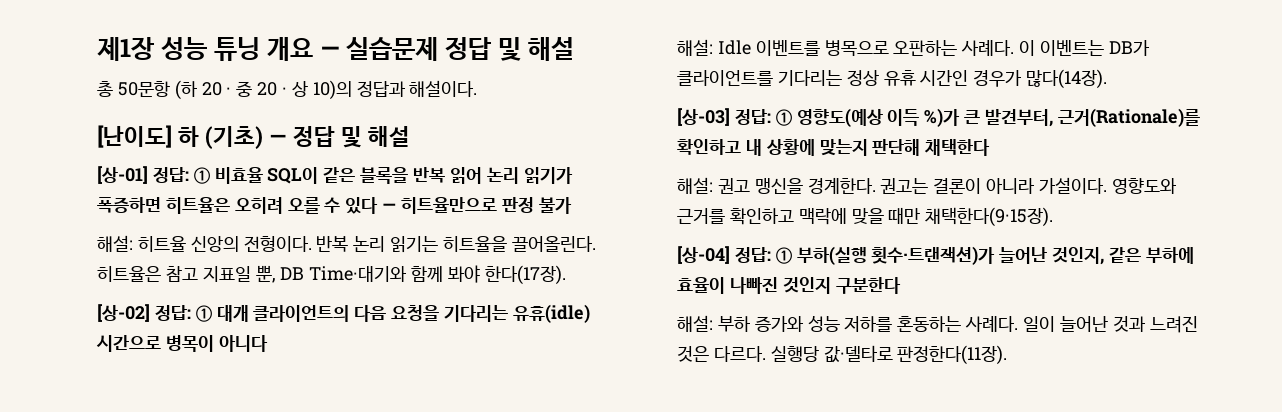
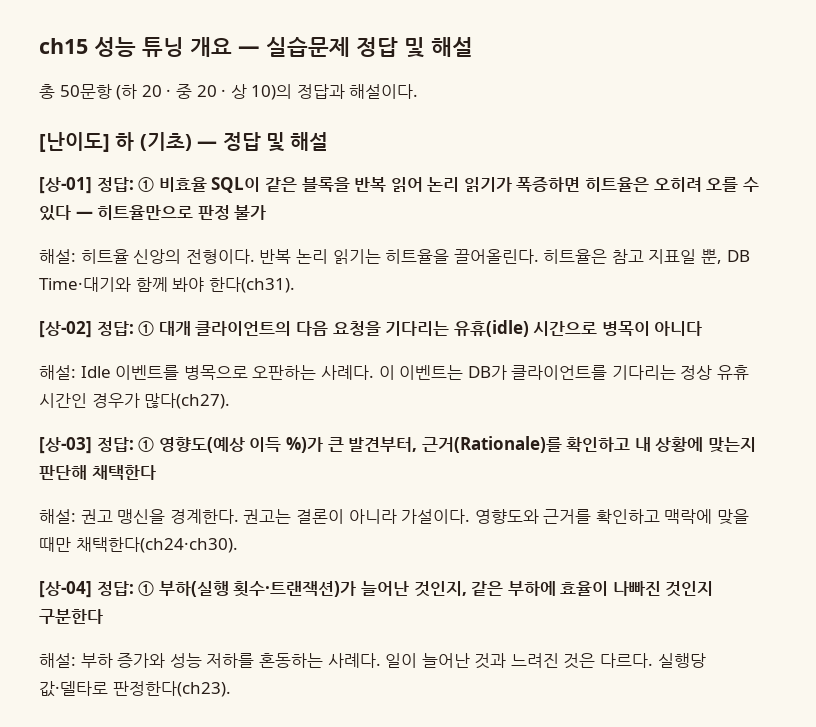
- 제1장 성능 튜닝 개요 — 실습문제 정답 및 해설
+ ch15 성능 튜닝 개요 — 실습문제 정답 및 해설
- 히트율은 참고 지표일 뿐, DB Time·대기와 함께 봐야 한다(17장).
+ 히트율은 참고 지표일 뿐, DB Time·대기와 함께 봐야 한다(ch31).
- 이 이벤트는 DB가 클라이언트를 기다리는 정상 유휴 시간인 경우가 많다(14장).
+ 이 이벤트는 DB가 클라이언트를 기다리는 정상 유휴 시간인 경우가 많다(ch27).
- 영향도와 근거를 확인하고 맥락에 맞을 때만 채택한다(9·15장).
+ 영향도와 근거를 확인하고 맥락에 맞을 때만 채택한다(ch24·ch30).
- 실행당 값·델타로 판정한다(11장).
+ 실행당 값·델타로 판정한다(ch23).

